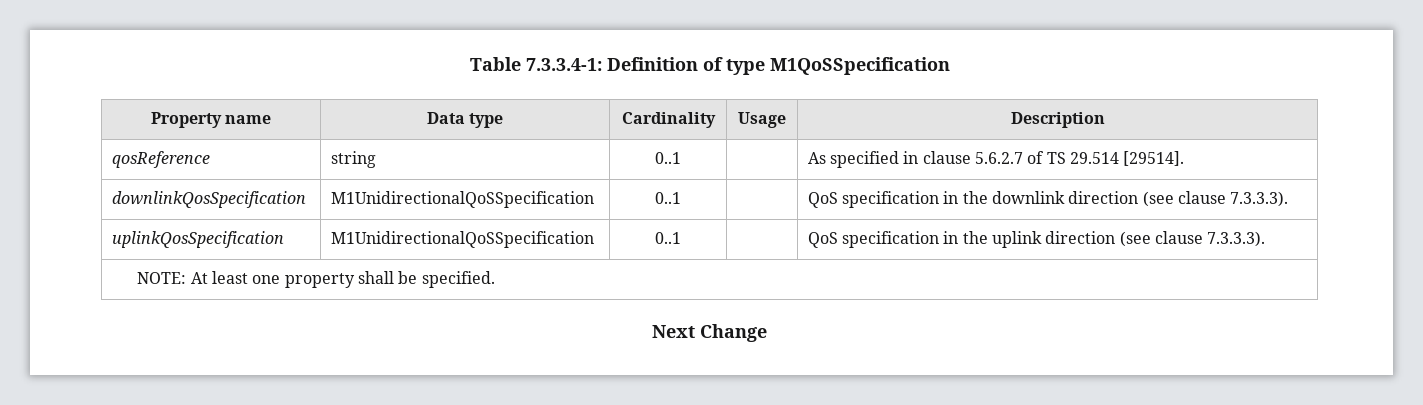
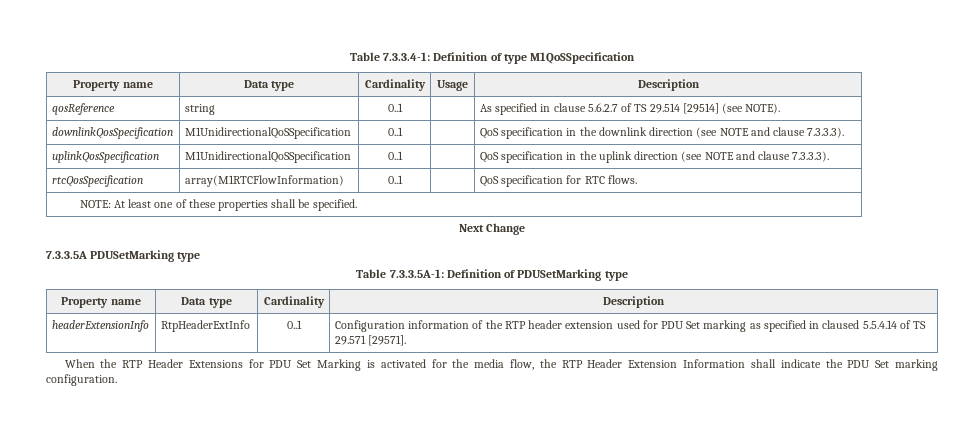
- qosReference | string | 0..1 | | As specified in clause 5.6.2.7 of TS 29.514 [29514].
+ qosReference | string | 0..1 | | As specified in clause 5.6.2.7 of TS 29.514 [29514] (see NOTE).
- downlinkQosSpecification | M1UnidirectionalQoSSpecification | 0..1 | | QoS specification in the downlink direction (see clause 7.3.3.3).
+ downlinkQosSpecification | M1UnidirectionalQoSSpecification | 0..1 | | QoS specification in the downlink direction (see NOTE and clause 7.3.3.3).
- uplinkQosSpecification | M1UnidirectionalQoSSpecification | 0..1 | | QoS specification in the uplink direction (see clause 7.3.3.3).
+ uplinkQosSpecification | M1UnidirectionalQoSSpecification | 0..1 | | QoS specification in the uplink direction (see NOTE and clause 7.3.3.3).
+ rtcQosSpecification | array(M1RTCFlowInformation) | 0..1 | | QoS specification for RTC flows.
- NOTE: At least one property shall be specified.
+ NOTE: At least one of these properties shall be specified.
+ 7.3.3.5A PDUSetMarking type
+ Table 7.3.3.5A-1: Definition of PDUSetMarking type
+ Property name | Data type | Cardinality | Description
+ headerExtensionInfo | RtpHeaderExtInfo | 0..1 | Configuration information of the RTP header extension used for PDU Set marking as specified in claused 5.5.4.14 of TS 29.571 [29571].
+ When the RTP Header Extensions for PDU Set Marking is activated for the media flow, the RTP Header Extension Information shall indicate the PDU Set marking configuration.

